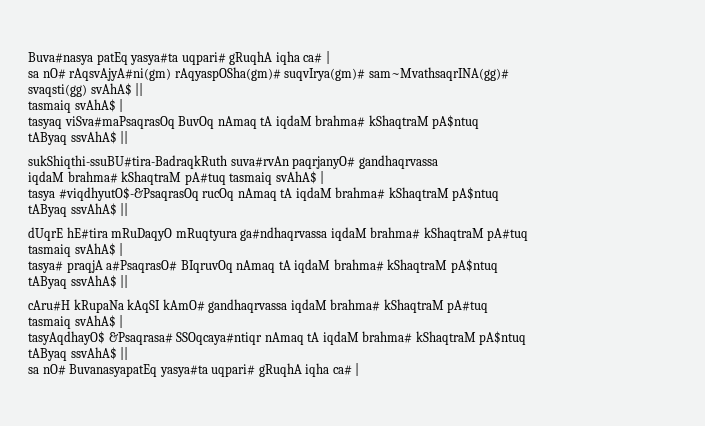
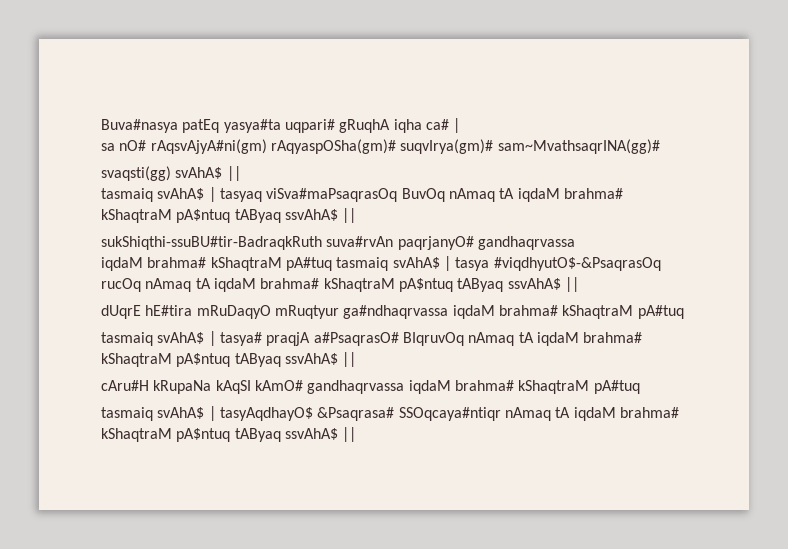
  svaqsti(gg) svAhA$ ||
- tasmaiq svAhA$ |
- tasyaq viSva#maPsaqrasOq BuvOq nAmaq tA iqdaM brahma# kShaqtraM pA$ntuq
- tAByaq ssvAhA$ ||
- sukShiqthi-ssuBU#tira-BadraqkRuth suva#rvAn paqrjanyO# gandhaqrvassa
+ tasmaiq svAhA$ | tasyaq viSva#maPsaqrasOq BuvOq nAmaq tA iqdaM brahma# kShaqtraM pA$ntuq tAByaq ssvAhA$ ||
+ sukShiqthi-ssuBU#tir-BadraqkRuth suva#rvAn paqrjanyO# gandhaqrvassa
- iqdaM brahma# kShaqtraM pA#tuq tasmaiq svAhA$ |
- tasya #viqdhyutO$-&PsaqrasOq rucOq nAmaq tA iqdaM brahma# kShaqtraM pA$ntuq
- tAByaq ssvAhA$ ||
+ iqdaM brahma# kShaqtraM pA#tuq tasmaiq svAhA$ | tasya #viqdhyutO$-&PsaqrasOq rucOq nAmaq tA iqdaM brahma# kShaqtraM pA$ntuq tAByaq ssvAhA$ ||
- dUqrE hE#tira mRuDaqyO mRuqtyura ga#ndhaqrvassa iqdaM brahma# kShaqtraM pA#tuq
- tasmaiq svAhA$ |
- tasya# praqjA a#PsaqrasO# BIqruvOq nAmaq tA iqdaM brahma# kShaqtraM pA$ntuq
- tAByaq ssvAhA$ ||
+ dUqrE hE#tira mRuDaqyO mRuqtyur ga#ndhaqrvassa iqdaM brahma# kShaqtraM pA#tuq
+ tasmaiq svAhA$ | tasya# praqjA a#PsaqrasO# BIqruvOq nAmaq tA iqdaM brahma# kShaqtraM pA$ntuq tAByaq ssvAhA$ ||
  cAru#H kRupaNa kAqSI kAmO# gandhaqrvassa iqdaM brahma# kShaqtraM pA#tuq
- tasmaiq svAhA$ |
- tasyAqdhayO$ &Psaqrasa# SSOqcaya#ntiqr nAmaq tA iqdaM brahma# kShaqtraM pA$ntuq
- tAByaq ssvAhA$ ||
- sa nO# BuvanasyapatEq yasya#ta uqpari# gRuqhA iqha ca# |
+ tasmaiq svAhA$ | tasyAqdhayO$ &Psaqrasa# SSOqcaya#ntiqr nAmaq tA iqdaM brahma# kShaqtraM pA$ntuq tAByaq ssvAhA$ ||

